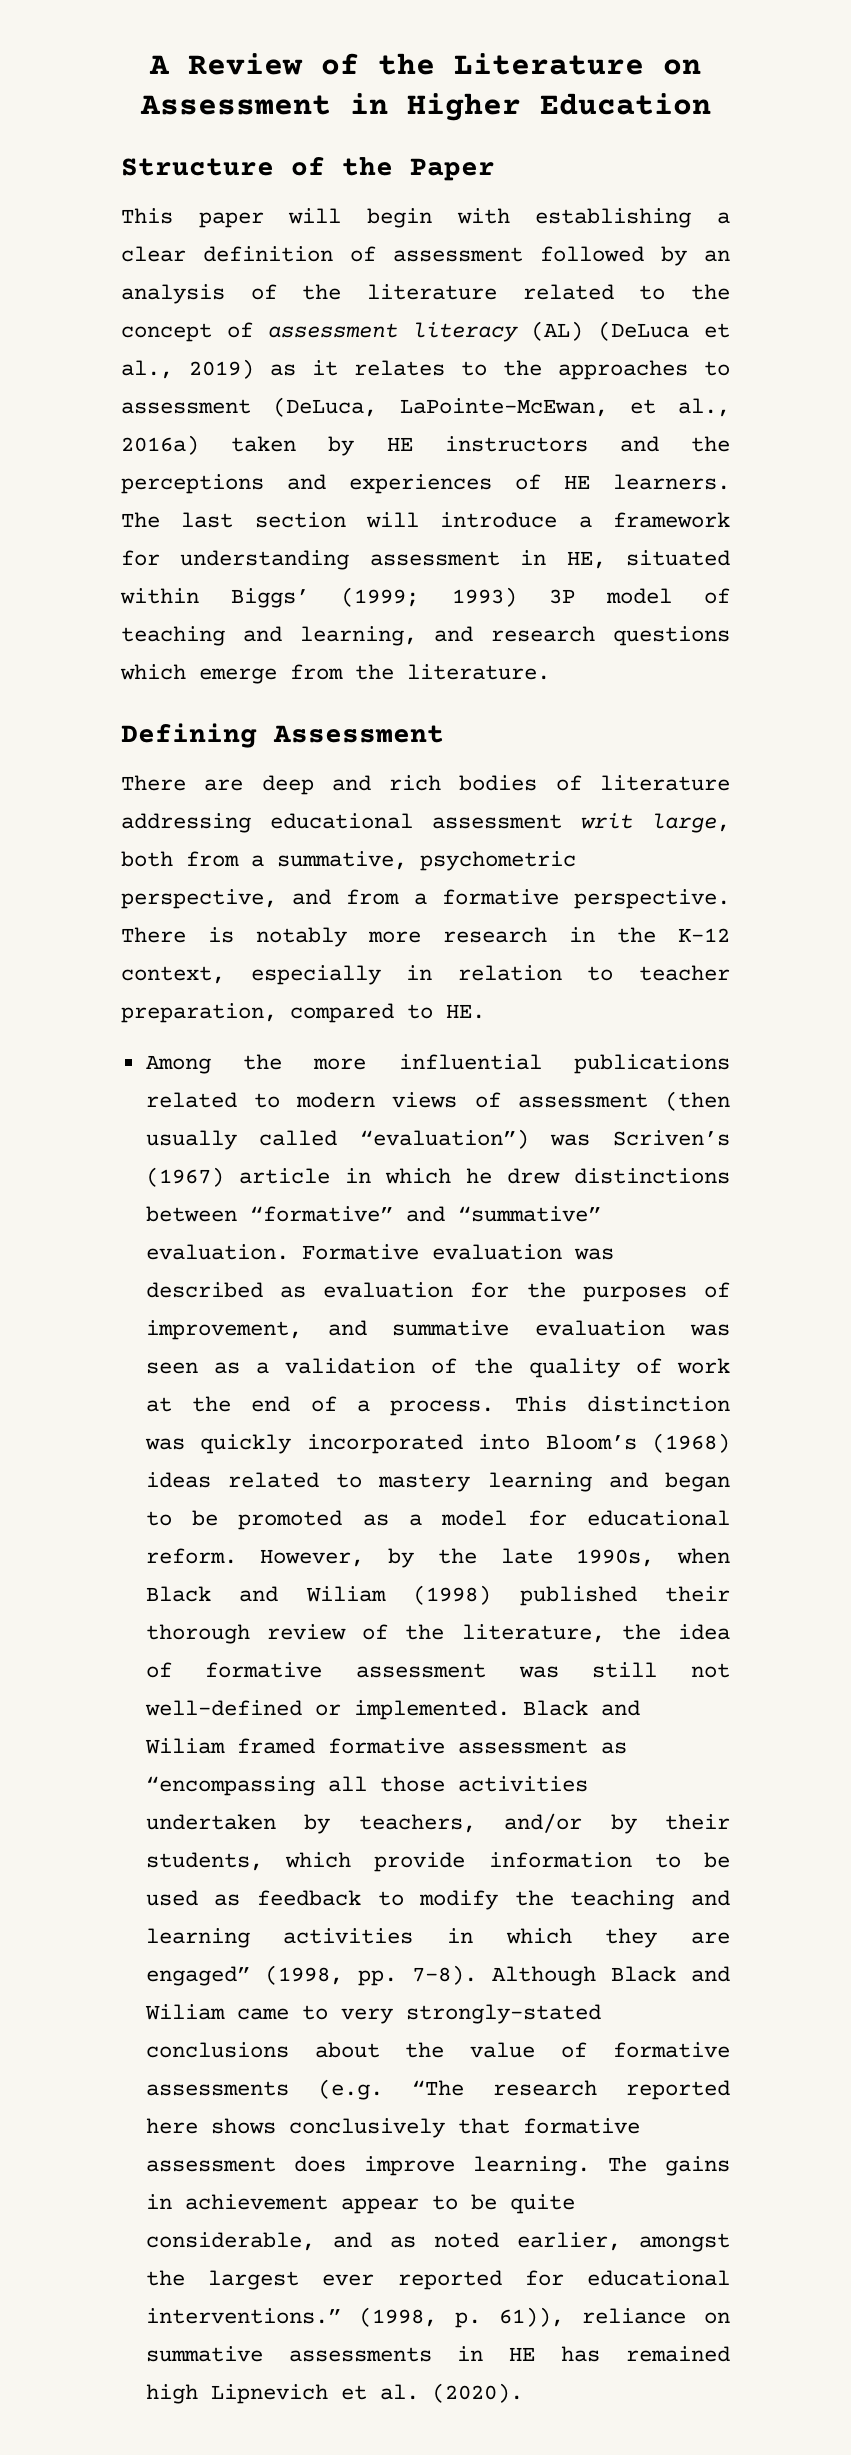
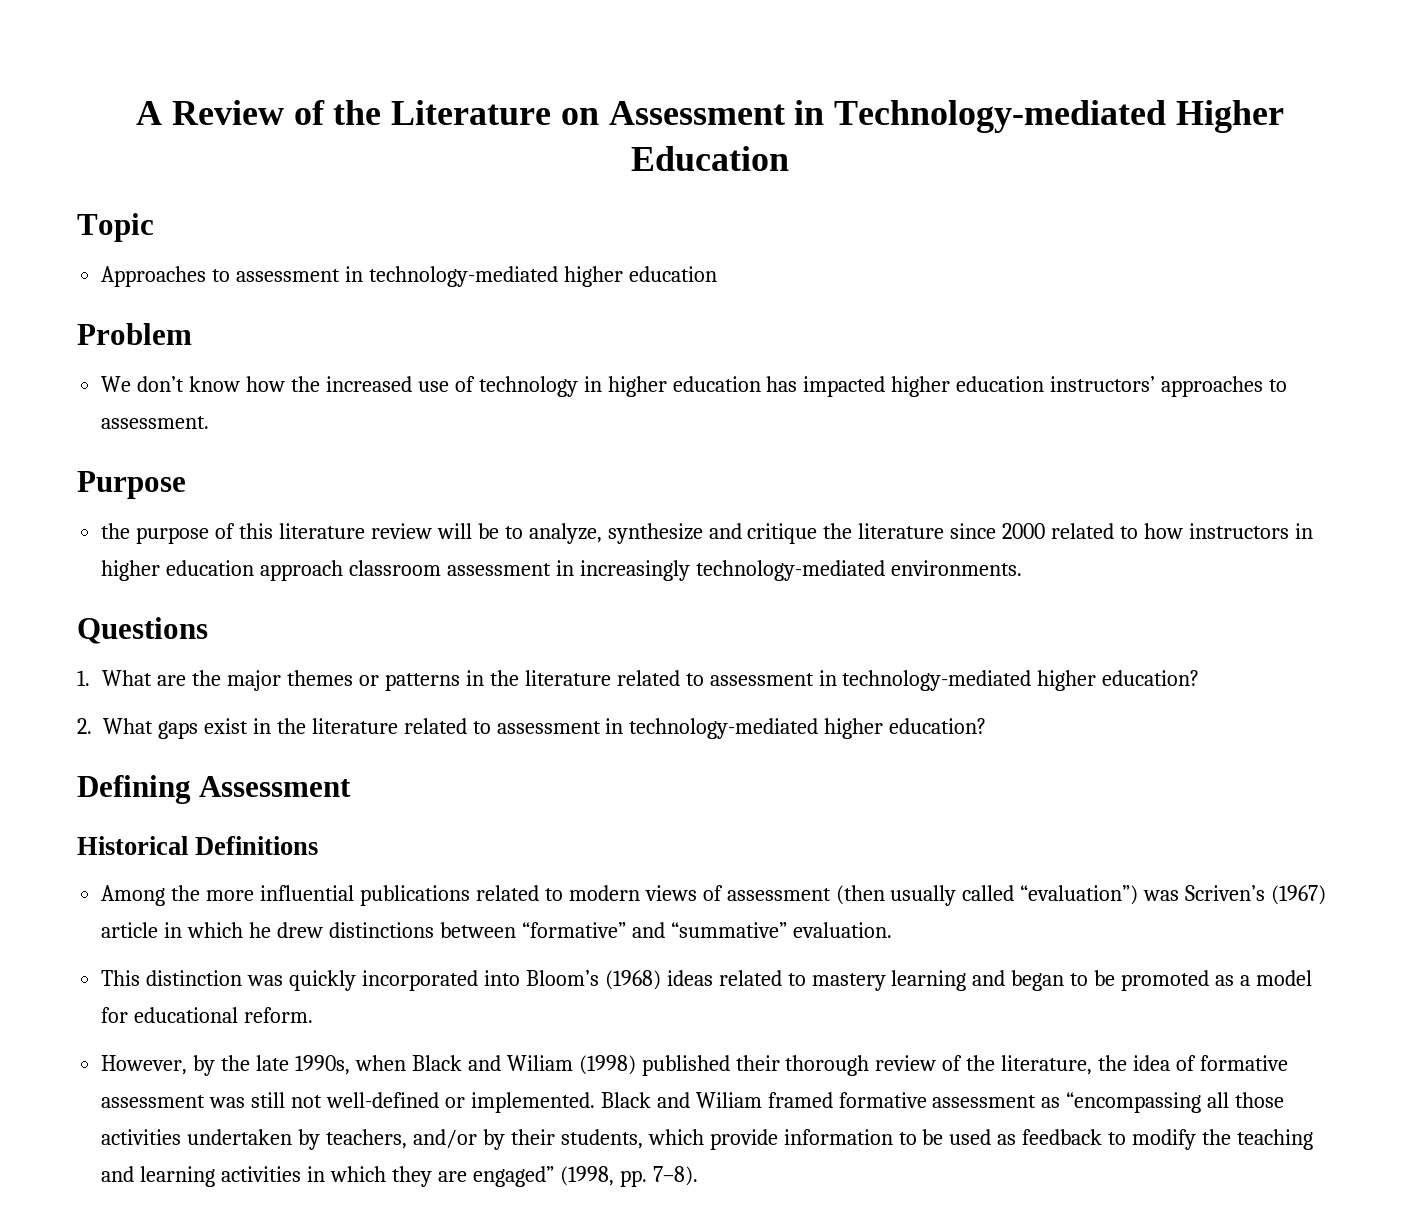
- A Review of the Literature on Assessment in Higher Education
+ A Review of the Literature on Assessment in Technology-mediated Higher Education
- Structure of the Paper
- This paper will begin with establishing a clear definition of assessment followed by an analysis of the literature related to the concept of assessment literacy (AL) (DeLuca et al., 2019) as it relates to the approaches to assessment (DeLuca, LaPointe-McEwan, et al., 2016a) taken by HE instructors and the perceptions and experiences of HE learners. The last section will introduce a framework for understanding assessment in HE, situated within Biggs’ (1999; 1993) 3P model of teaching and learning, and research questions which emerge from the literature.
+ Topic
+ Approaches to assessment in technology-mediated higher education
+ Problem
+ We don’t know how the increased use of technology in higher education has impacted higher education instructors’ approaches to assessment.
+ Purpose
+ the purpose of this literature review will be to analyze, synthesize and critique the literature since 2000 related to how instructors in higher education approach classroom assessment in increasingly technology-mediated environments.
+ Questions
+ 1. What are the major themes or patterns in the literature related to assessment in technology-mediated higher education?
+ 2. What gaps exist in the literature related to assessment in technology-mediated higher education?
  Defining Assessment
- There are deep and rich bodies of literature addressing educational assessment writ large, both from a summative, psychometric perspective, and from a formative perspective. There is notably more research in the K-12 context, especially in relation to teacher preparation, compared to HE.
+ Historical Definitions
- Among the more influential publications related to modern views of assessment (then usually called “evaluation”) was Scriven’s (1967) article in which he drew distinctions between “formative” and “summative” evaluation. Formative evaluation was described as evaluation for the purposes of improvement, and summative evaluation was seen as a validation of the quality of work at the end of a process. This distinction was quickly incorporated into Bloom’s (1968) ideas related to mastery learning and began to be promoted as a model for educational reform. However, by the late 1990s, when Black and Wiliam (1998) published their thorough review of the literature, the idea of formative assessment was still not well-defined or implemented.
+ Among the more influential publications related to modern views of assessment (then usually called “evaluation”) was Scriven’s (1967) article in which he drew distinctions between “formative” and “summative” evaluation.
+ This distinction was quickly incorporated into Bloom’s (1968) ideas related to mastery learning and began to be promoted as a model for educational reform.
+ However, by the late 1990s, when Black and Wiliam (1998) published their thorough review of the literature, the idea of formative assessment was still not well-defined or implemented.
- Although Black and Wiliam came to very strongly-stated conclusions about the value of formative assessments (e.g. “The research reported here shows conclusively that formative assessment does improve learning. The gains in achievement appear to be quite considerable, and as noted earlier, amongst the largest ever reported for educational interventions.” (1998, p. 61)), reliance on summative assessments in HE has remained high Lipnevich et al. (2020).

